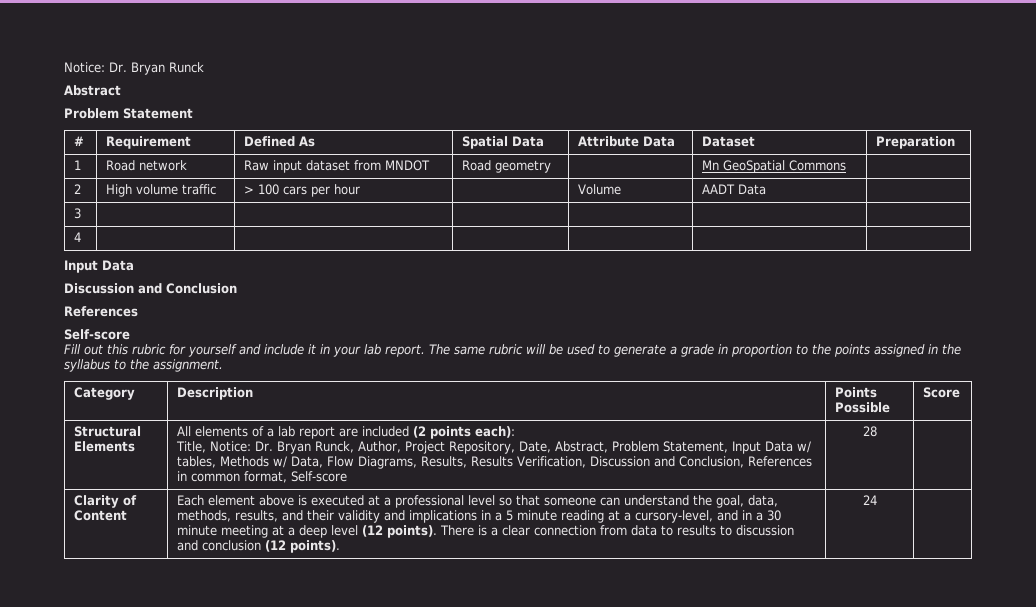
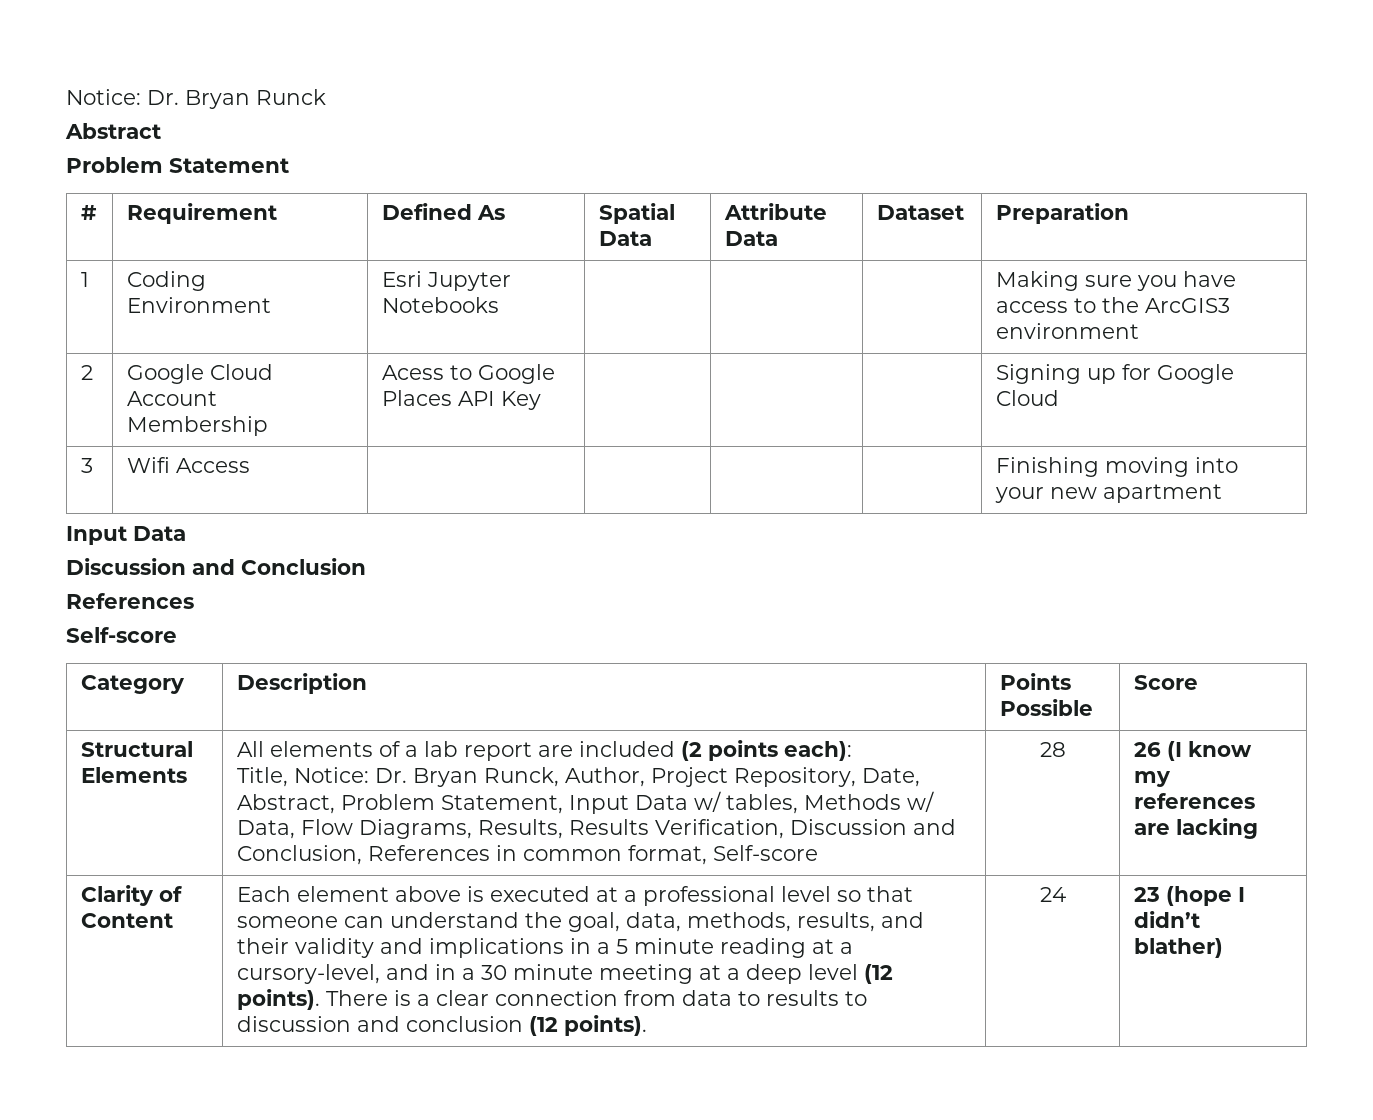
- 1 | Road network | Raw input dataset from MNDOT | Road geometry | | Mn GeoSpatial Commons |
- 2 | High volume traffic | > 100 cars per hour | | Volume | AADT Data |
- 3 | | | | | |
- 4 | | | | | |
+ 1 | Coding Environment | Esri Jupyter Notebooks | | | | Making sure you have access to the ArcGIS3 environment
+ 2 | Google Cloud Account Membership | Acess to Google Places API Key | | | | Signing up for Google Cloud
+ 3 | Wifi Access | | | | | Finishing moving into your new apartment
- Fill out this rubric for yourself and include it in your lab report. The same rubric will be used to generate a grade in proportion to the points assigned in the syllabus to the assignment.
+ 26 (I know my references are lacking
+ 23 (hope I didn’t blather)

